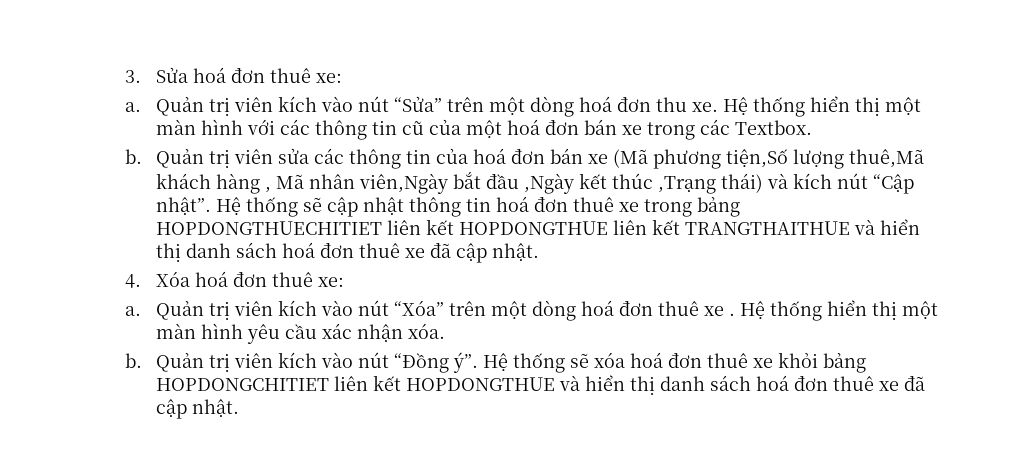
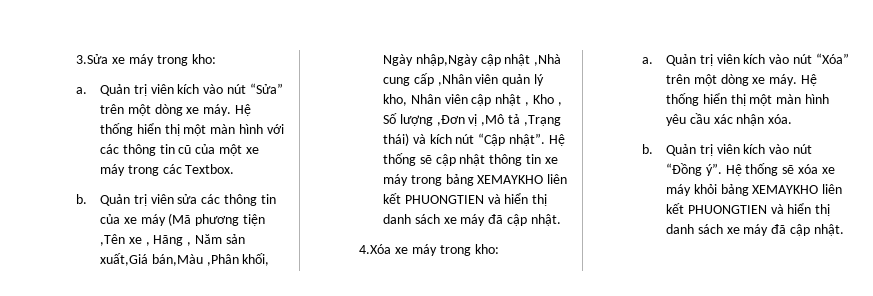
- 3. Sửa hoá đơn thuê xe:
+ 3.Sửa xe máy trong kho:
- Quản trị viên kích vào nút “Sửa” trên một dòng hoá đơn thu xe.
+ Quản trị viên kích vào nút “Sửa” trên một dòng xe máy.
- Hệ thống hiển thị một màn hình với các thông tin cũ của một hoá đơn bán xe trong các Textbox.
+ Hệ thống hiển thị một màn hình với các thông tin cũ của một xe máy trong các Textbox.
- Quản trị viên sửa các thông tin của hoá đơn bán xe (Mã phương tiện,Số lượng thuê,Mã khách hàng , Mã nhân viên,Ngày bắt đầu ,Ngày kết thúc ,Trạng thái) và kích nút “Cập nhật”.
+ Quản trị viên sửa các thông tin của xe máy (Mã phương tiện ,Tên xe , Hãng , Năm sản xuất,Giá bán,Màu ,Phân khối, Ngày nhập,Ngày cập nhật ,Nhà cung cấp ,Nhân viên quản lý kho, Nhân viên cập nhật , Kho , Số lượng ,Đơn vị ,Mô tả ,Trạng thái) và kích nút “Cập nhật”.
- Hệ thống sẽ cập nhật thông tin hoá đơn thuê xe trong bảng HOPDONGTHUECHITIET liên kết HOPDONGTHUE liên kết TRANGTHAITHUE và hiển thị danh sách hoá đơn thuê xe đã cập nhật.
+ Hệ thống sẽ cập nhật thông tin xe máy trong bảng XEMAYKHO liên kết PHUONGTIEN và hiển thị danh sách xe máy đã cập nhật.
- 4. Xóa hoá đơn thuê xe:
+ 4.Xóa xe máy trong kho:
- Quản trị viên kích vào nút “Xóa” trên một dòng hoá đơn thuê xe .
+ Quản trị viên kích vào nút “Xóa” trên một dòng xe máy.
- Hệ thống sẽ xóa hoá đơn thuê xe khỏi bảng HOPDONGCHITIET liên kết HOPDONGTHUE và hiển thị danh sách hoá đơn thuê xe đã cập nhật.
+ Hệ thống sẽ xóa xe máy khỏi bảng XEMAYKHO liên kết PHUONGTIEN và hiển thị danh sách xe máy đã cập nhật.

